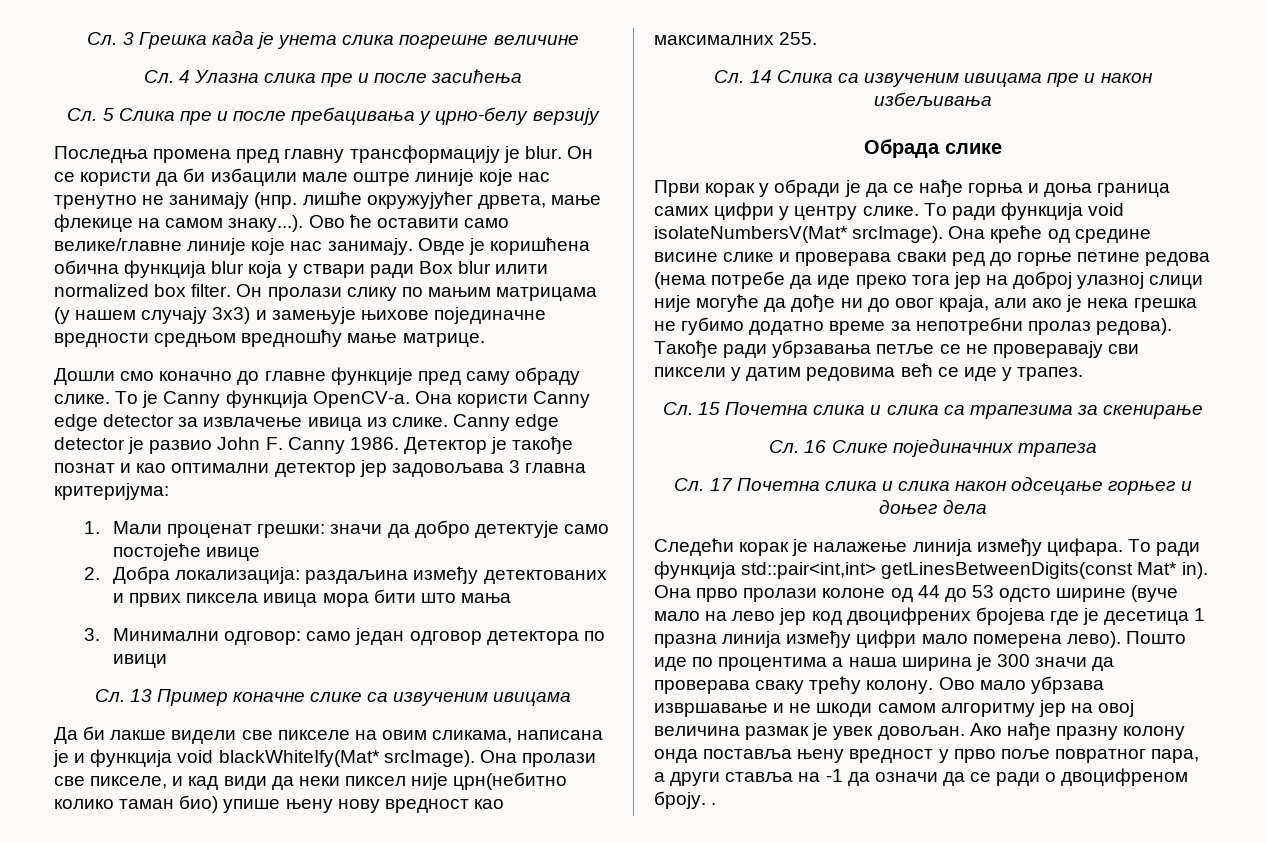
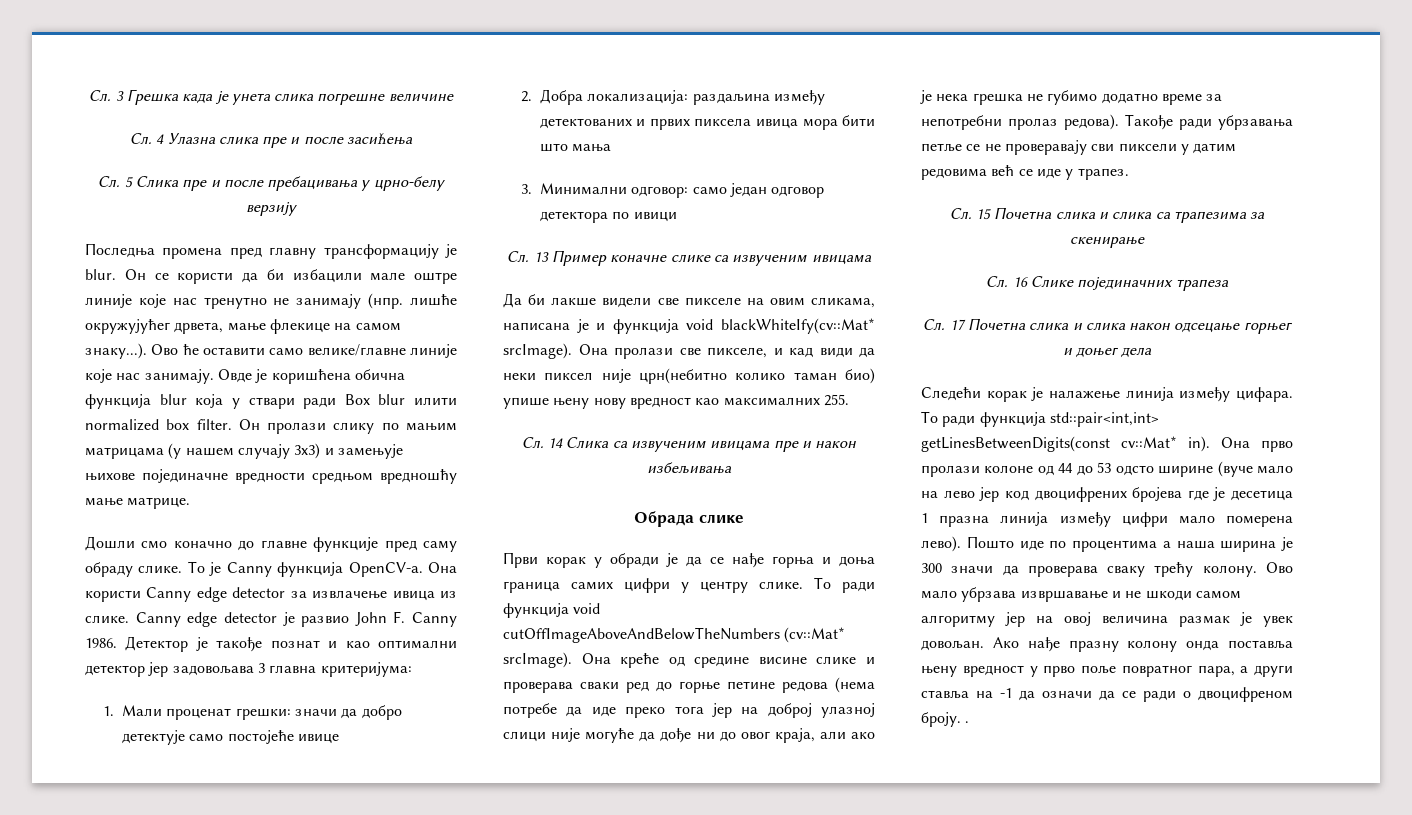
- Да би лакше видели све пикселе на овим сликама, написана је и функција void blackWhiteIfy(Mat* srcImage).
+ Да би лакше видели све пикселе на овим сликама, написана је и функција void blackWhiteIfy(cv::Mat* srcImage).
- То ради функција void isolateNumbersV(Mat* srcImage).
+ То ради функција void cutOffImageAboveAndBelowTheNumbers (cv::Mat* srcImage).
- То ради функција std::pair<int,int> getLinesBetweenDigits(const Mat* in).
+ То ради функција std::pair<int,int> getLinesBetweenDigits(const cv::Mat* in).

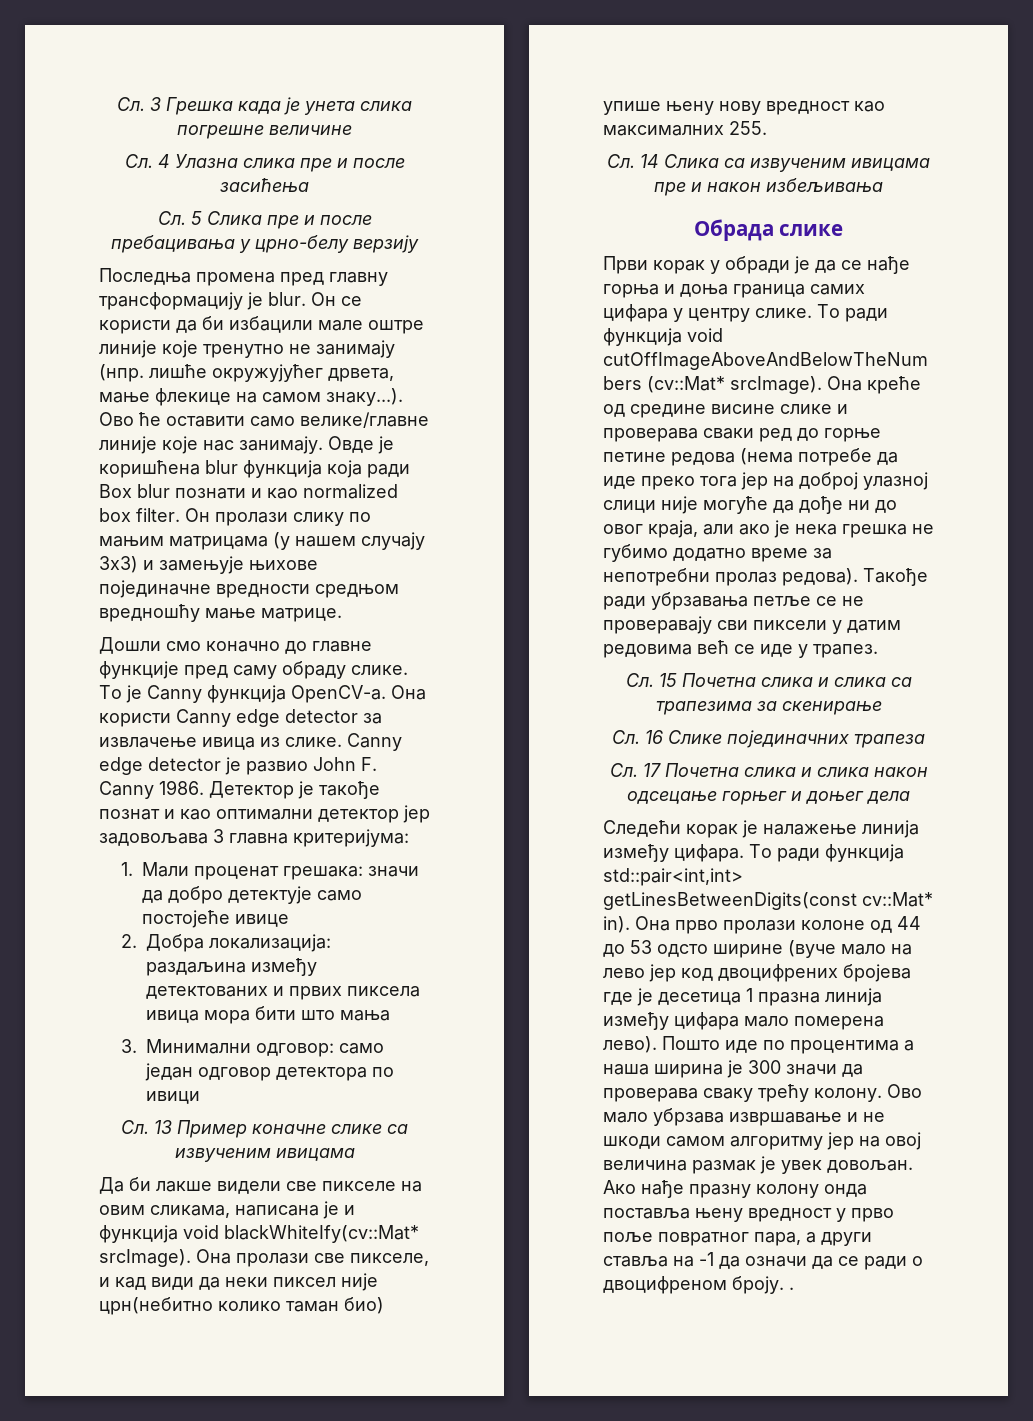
- Он се користи да би избацили мале оштре линије које нас тренутно не занимају (нпр. лишће окружујућег дрвета, мање флекице на самом знаку...). Ово ће оставити само велике/главне линије које нас занимају.
+ Он се користи да би избацили мале оштре линије које тренутно не занимају (нпр. лишће окружујућег дрвета, мање флекице на самом знаку...). Ово ће оставити само велике/главне линије које нас занимају.
- Овде је коришћена обична функција blur која у ствари ради Box blur илити normalized box filter.
+ Овде је коришћена blur функција која ради Box blur познати и као normalized box filter.
- 1. Мали проценат грешки: значи да добро детектује само постојеће ивице
+ 1. Мали проценат грешака: значи да добро детектује само постојеће ивице
- Први корак у обради је да се нађе горња и доња граница самих цифри у центру слике.
+ Први корак у обради је да се нађе горња и доња граница самих цифара у центру слике.
- Она прво пролази колоне од 44 до 53 одсто ширине (вуче мало на лево јер код двоцифрених бројева где је десетица 1 празна линија између цифри мало померена лево).
+ Она прво пролази колоне од 44 до 53 одсто ширине (вуче мало на лево јер код двоцифрених бројева где је десетица 1 празна линија између цифара мало померена лево).

